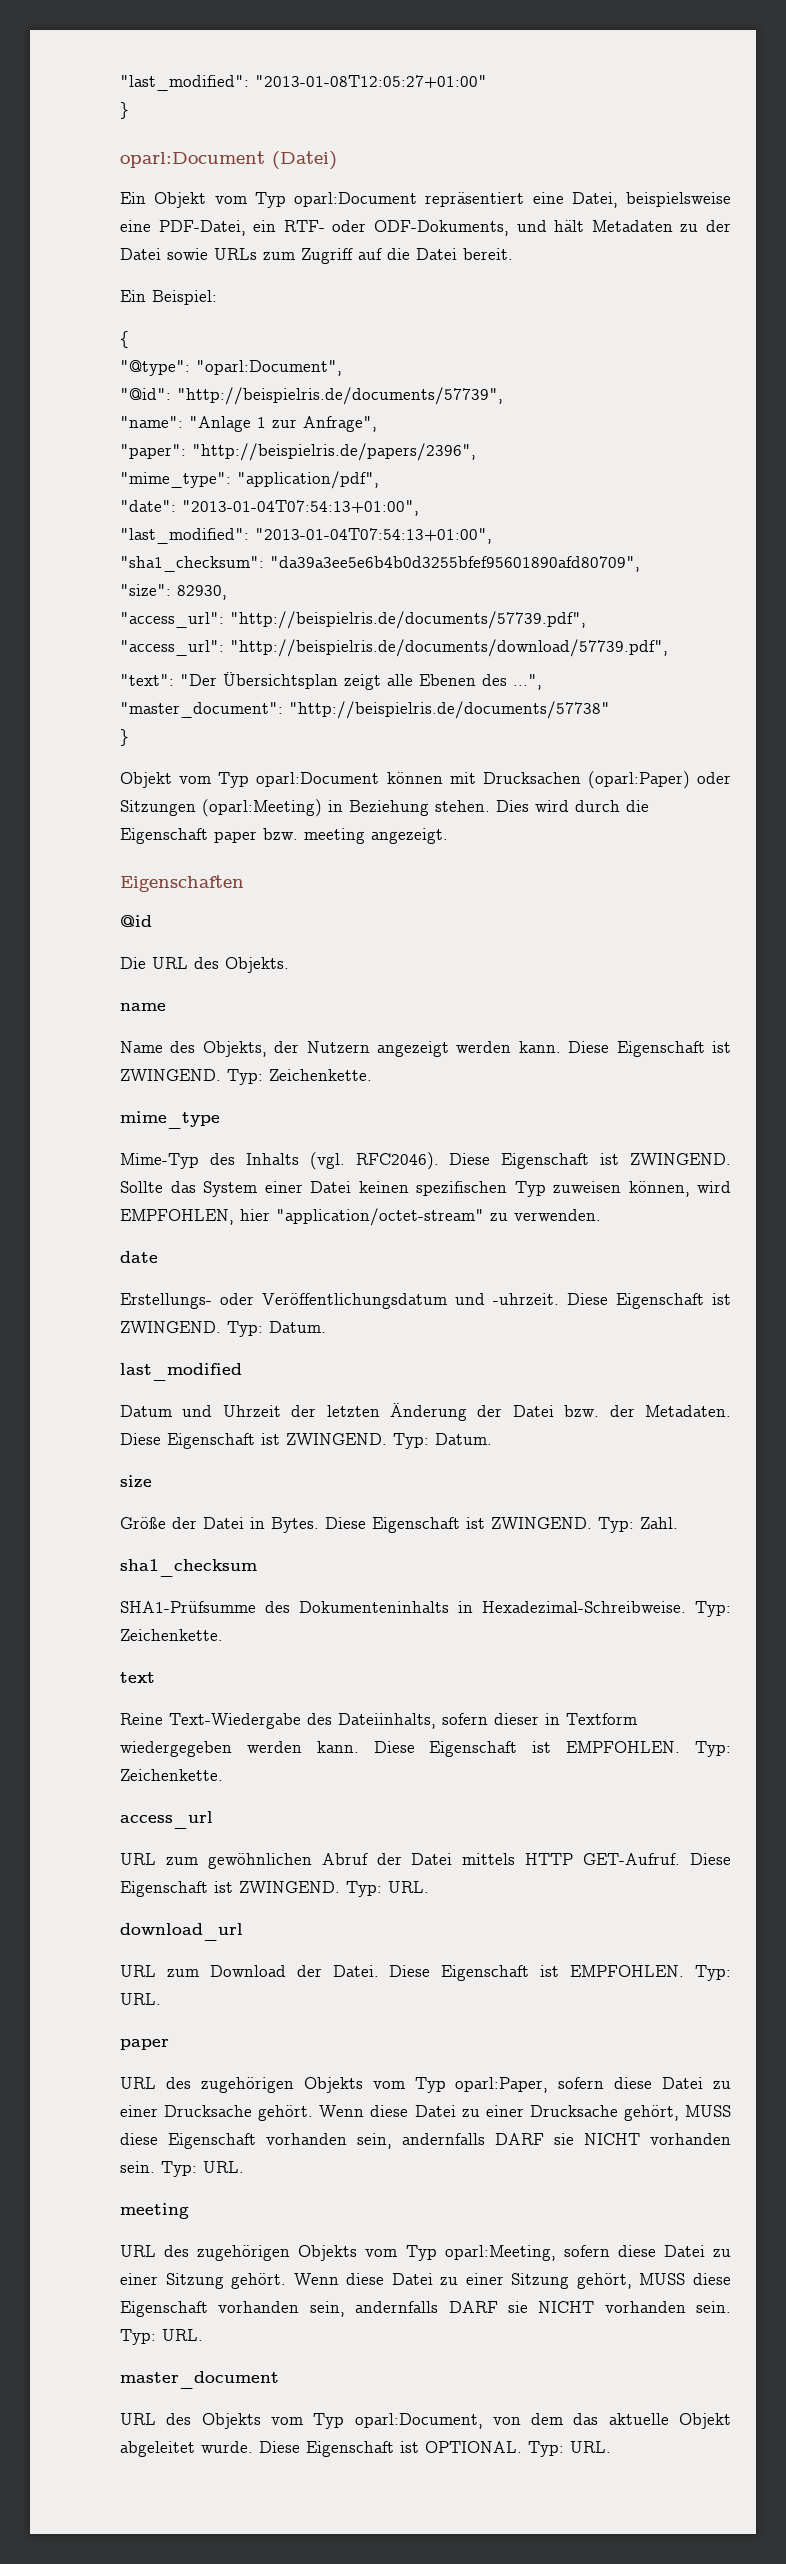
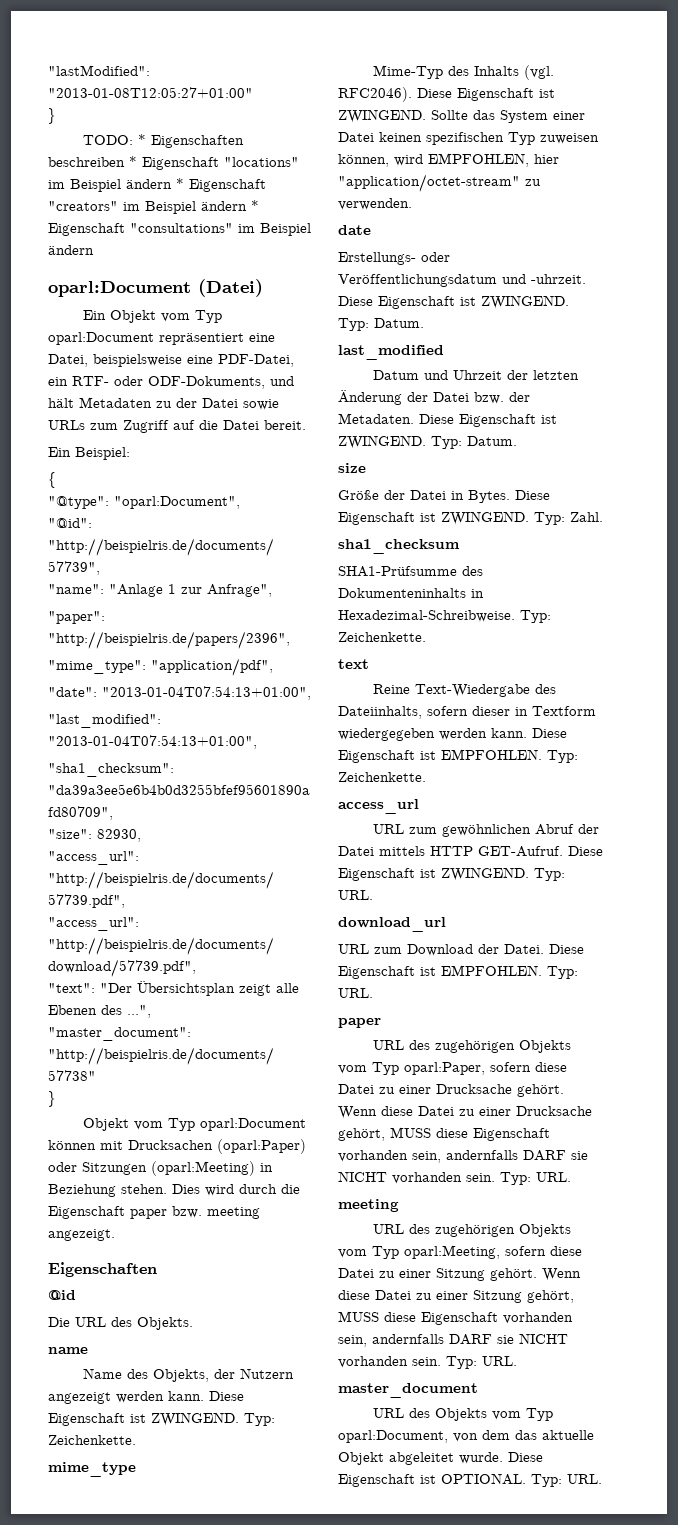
- "last_modified": "2013-01-08T12:05:27+01:00"
+ "lastModified": "2013-01-08T12:05:27+01:00"
+ TODO: * Eigenschaften beschreiben * Eigenschaft "locations" im Beispiel ändern * Eigenschaft "creators" im Beispiel ändern * Eigenschaft "consultations" im Beispiel ändern

